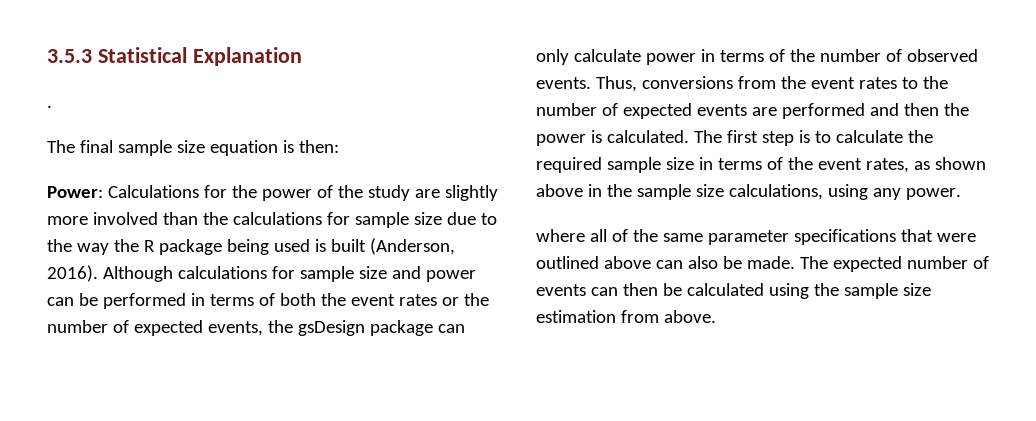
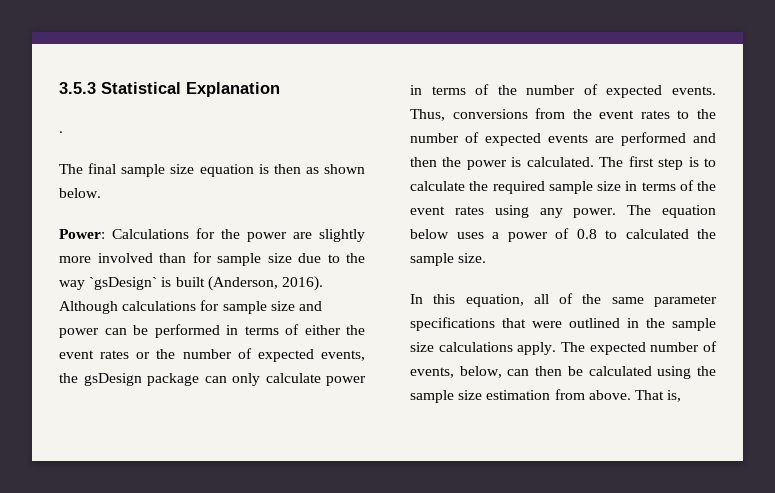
- The final sample size equation is then:
+ The final sample size equation is then as shown below.
- Power: Calculations for the power of the study are slightly more involved than the calculations for sample size due to the way the R package being used is built (Anderson, 2016).
+ Power: Calculations for the power are slightly more involved than for sample size due to the way `gsDesign` is built (Anderson, 2016).
- Although calculations for sample size and power can be performed in terms of both the event rates or the number of expected events, the gsDesign package can only calculate power in terms of the number of observed events.
+ Although calculations for sample size and power can be performed in terms of either the event rates or the number of expected events, the gsDesign package can only calculate power in terms of the number of expected events.
- The first step is to calculate the required sample size in terms of the event rates, as shown above in the sample size calculations, using any power.
- where all of the same parameter specifications that were outlined above can also be made.
+ The first step is to calculate the required sample size in terms of the event rates using any power. The equation below uses a power of 0.8 to calculated the sample size.
+ In this equation, all of the same parameter specifications that were outlined in the sample size calculations apply.
- The expected number of events can then be calculated using the sample size estimation from above.
+ The expected number of events, below, can then be calculated using the sample size estimation from above.
+ That is,

